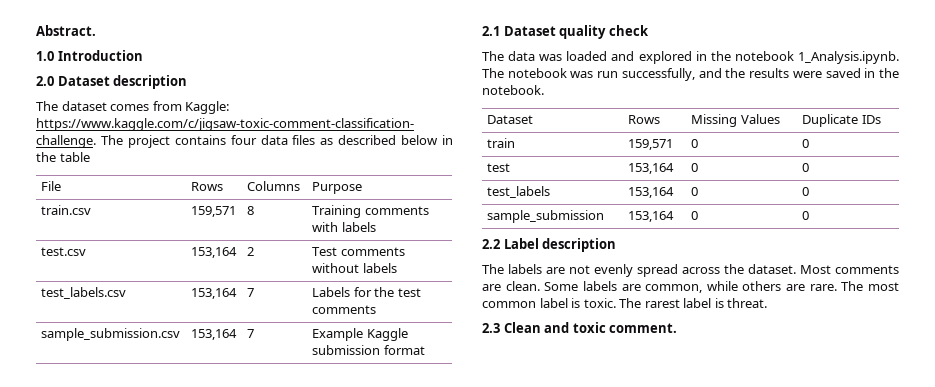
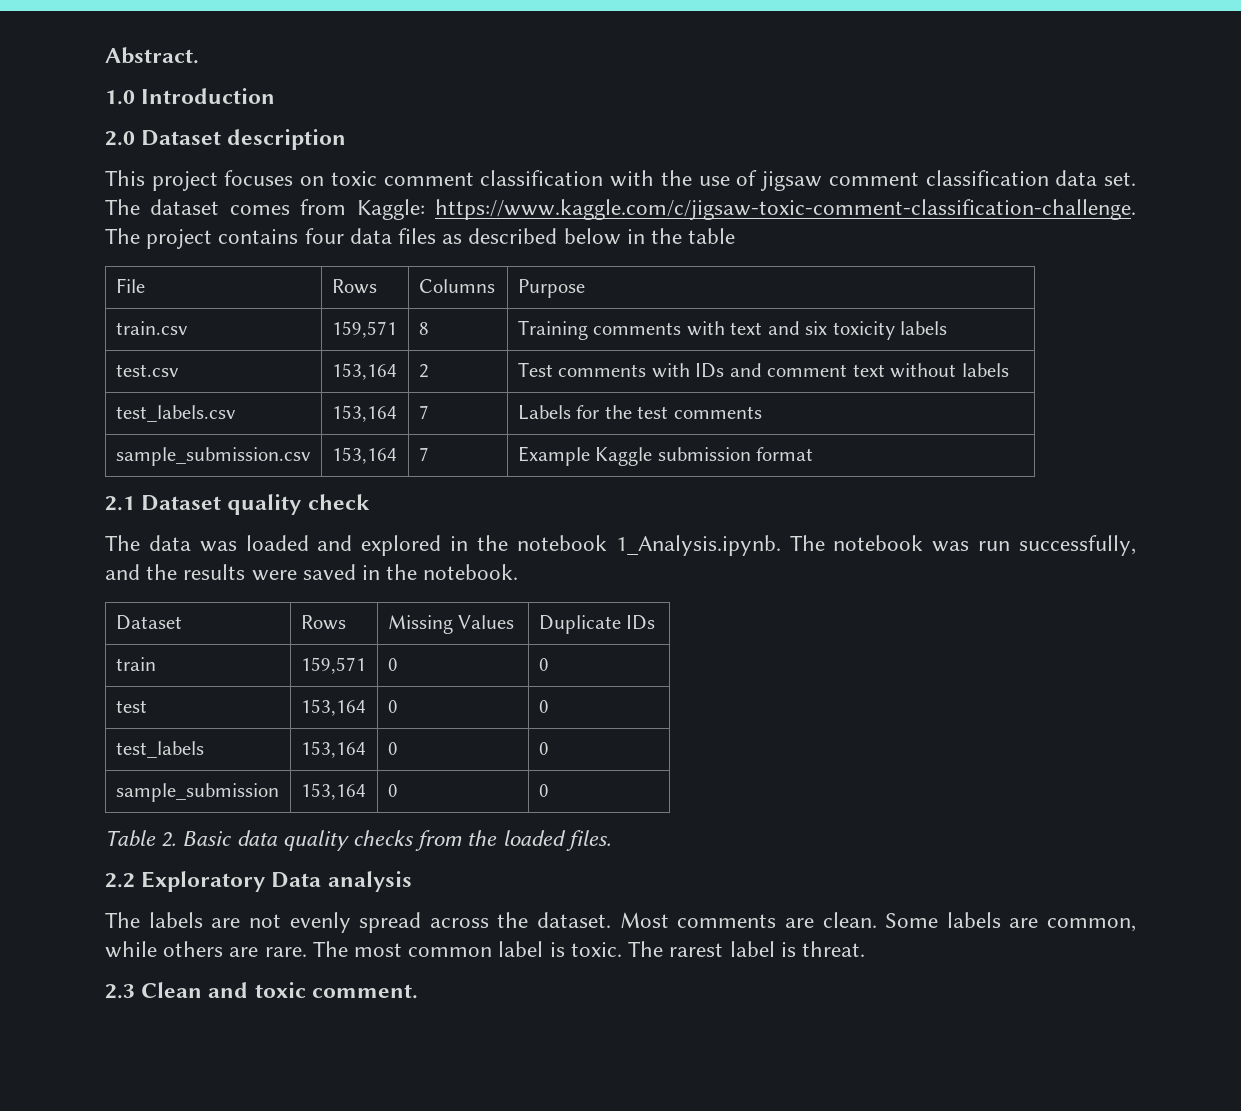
+ This project focuses on toxic comment classification with the use of jigsaw comment classification data set.
- train.csv | 159,571 | 8 | Training comments with labels
+ train.csv | 159,571 | 8 | Training comments with text and six toxicity labels
- test.csv | 153,164 | 2 | Test comments without labels
+ test.csv | 153,164 | 2 | Test comments with IDs and comment text without labels
- 2.2 Label description
+ Table 2. Basic data quality checks from the loaded files.
+ 2.2 Exploratory Data analysis

